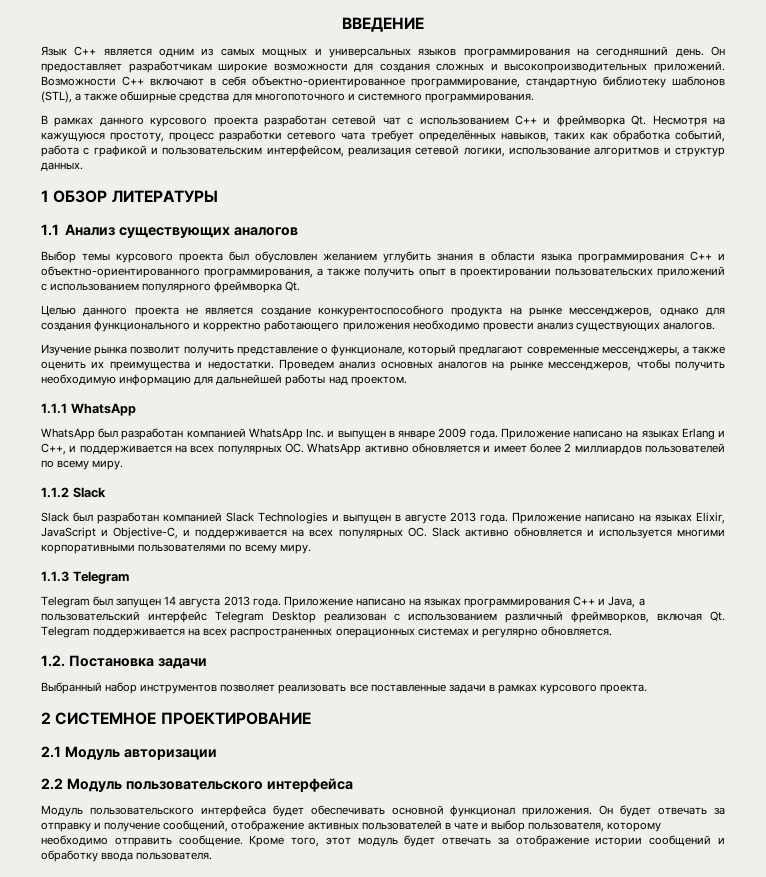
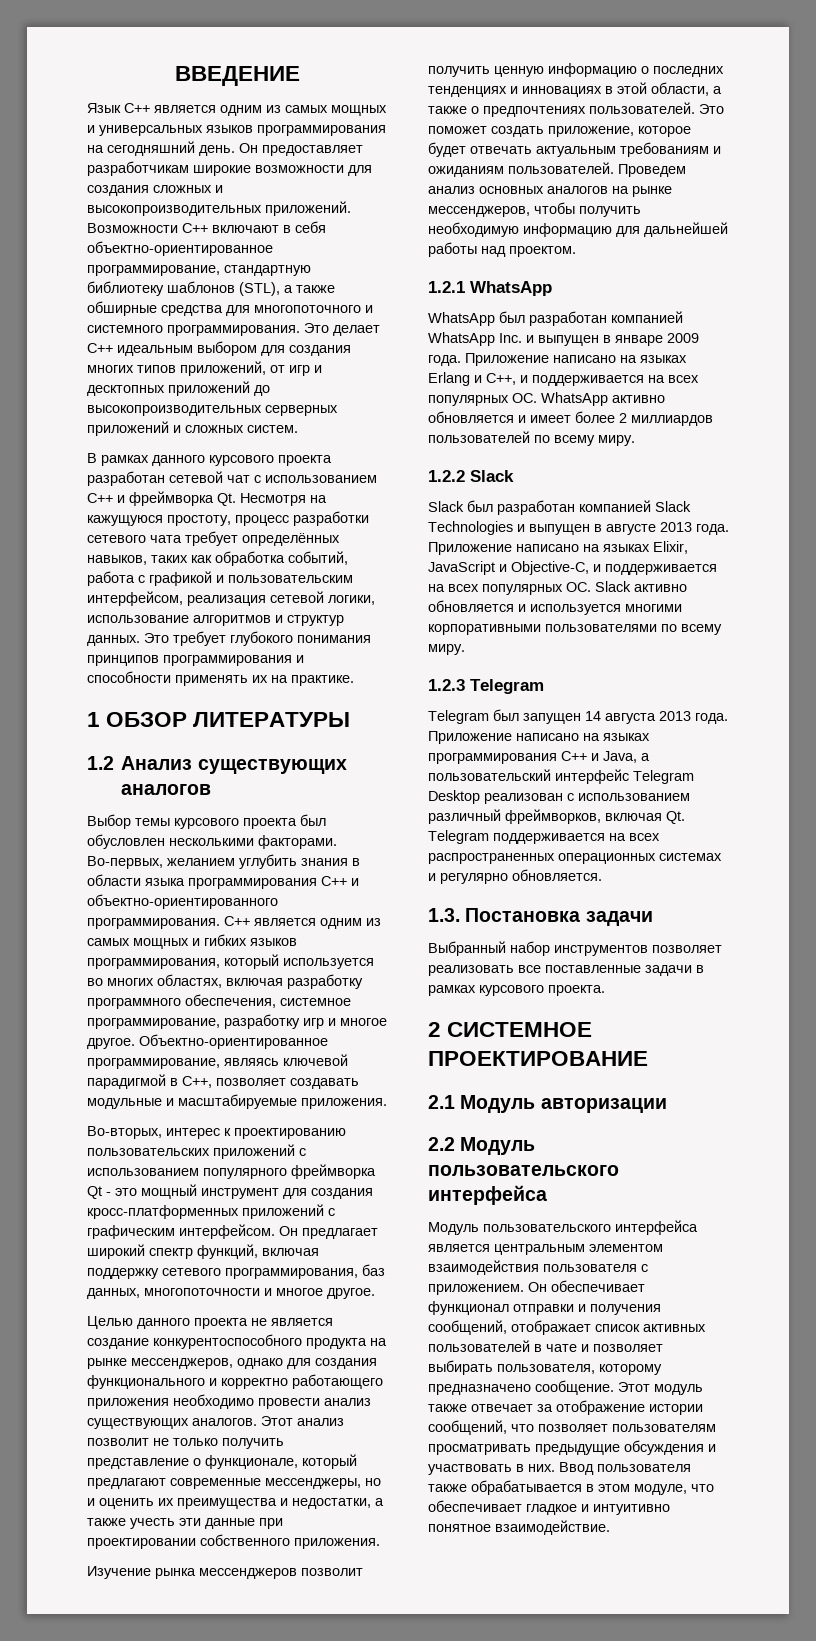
+ Это делает C++ идеальным выбором для создания многих типов приложений, от игр и десктопных приложений до высокопроизводительных серверных приложений и сложных систем.
+ Это требует глубокого понимания принципов программирования и способности применять их на практике.
- 1.1 Анализ существующих аналогов
+ 1.2 Анализ существующих аналогов
- Выбор темы курсового проекта был обусловлен желанием углубить знания в области языка программирования C++ и объектно-ориентированного программирования, а также получить опыт в проектировании пользовательских приложений с использованием популярного фреймворка Qt.
+ Выбор темы курсового проекта был обусловлен несколькими факторами. Во-первых, желанием углубить знания в области языка программирования C++ и объектно-ориентированного программирования. C++ является одним из самых мощных и гибких языков программирования, который используется во многих областях, включая разработку программного обеспечения, системное программирование, разработку игр и многое другое. Объектно-ориентированное программирование, являясь ключевой парадигмой в C++, позволяет создавать модульные и масштабируемые приложения.
+ Во-вторых, интерес к проектированию пользовательских приложений с использованием популярного фреймворка Qt - это мощный инструмент для создания кросс-платформенных приложений с графическим интерфейсом. Он предлагает широкий спектр функций, включая поддержку сетевого программирования, баз данных, многопоточности и многое другое.
- Целью данного проекта не является создание конкурентоспособного продукта на рынке мессенджеров, однако для создания функционального и корректно работающего приложения необходимо провести анализ существующих аналогов.
- Изучение рынка позволит получить представление о функционале, который предлагают современные мессенджеры, а также оценить их преимущества и недостатки.
+ Целью данного проекта не является создание конкурентоспособного продукта на рынке мессенджеров, однако для создания функционального и корректно работающего приложения необходимо провести анализ существующих аналогов. Этот анализ позволит не только получить представление о функционале, который предлагают современные мессенджеры, но и оценить их преимущества и недостатки, а также учесть эти данные при проектировании собственного приложения.
+ Изучение рынка мессенджеров позволит получить ценную информацию о последних тенденциях и инновациях в этой области, а также о предпочтениях пользователей. Это поможет создать приложение, которое будет отвечать актуальным требованиям и ожиданиям пользователей.
- 1.1.1 WhatsApp
+ 1.2.1 WhatsApp
- 1.1.2 Slack
+ 1.2.2 Slack
- 1.1.3 Telegram
+ 1.2.3 Telegram
- 1.2. Постановка задачи
+ 1.3. Постановка задачи
- Модуль пользовательского интерфейса будет обеспечивать основной функционал приложения. Он будет отвечать за отправку и получение сообщений, отображение активных пользователей в чате и выбор пользователя, которому необходимо отправить сообщение. Кроме того, этот модуль будет отвечать за отображение истории сообщений и обработку ввода пользователя.
+ Модуль пользовательского интерфейса является центральным элементом взаимодействия пользователя с приложением. Он обеспечивает функционал отправки и получения сообщений, отображает список активных пользователей в чате и позволяет выбирать пользователя, которому предназначено сообщение. Этот модуль также отвечает за отображение истории сообщений, что позволяет пользователям просматривать предыдущие обсуждения и участвовать в них. Ввод пользователя также обрабатывается в этом модуле, что обеспечивает гладкое и интуитивно понятное взаимодействие.

